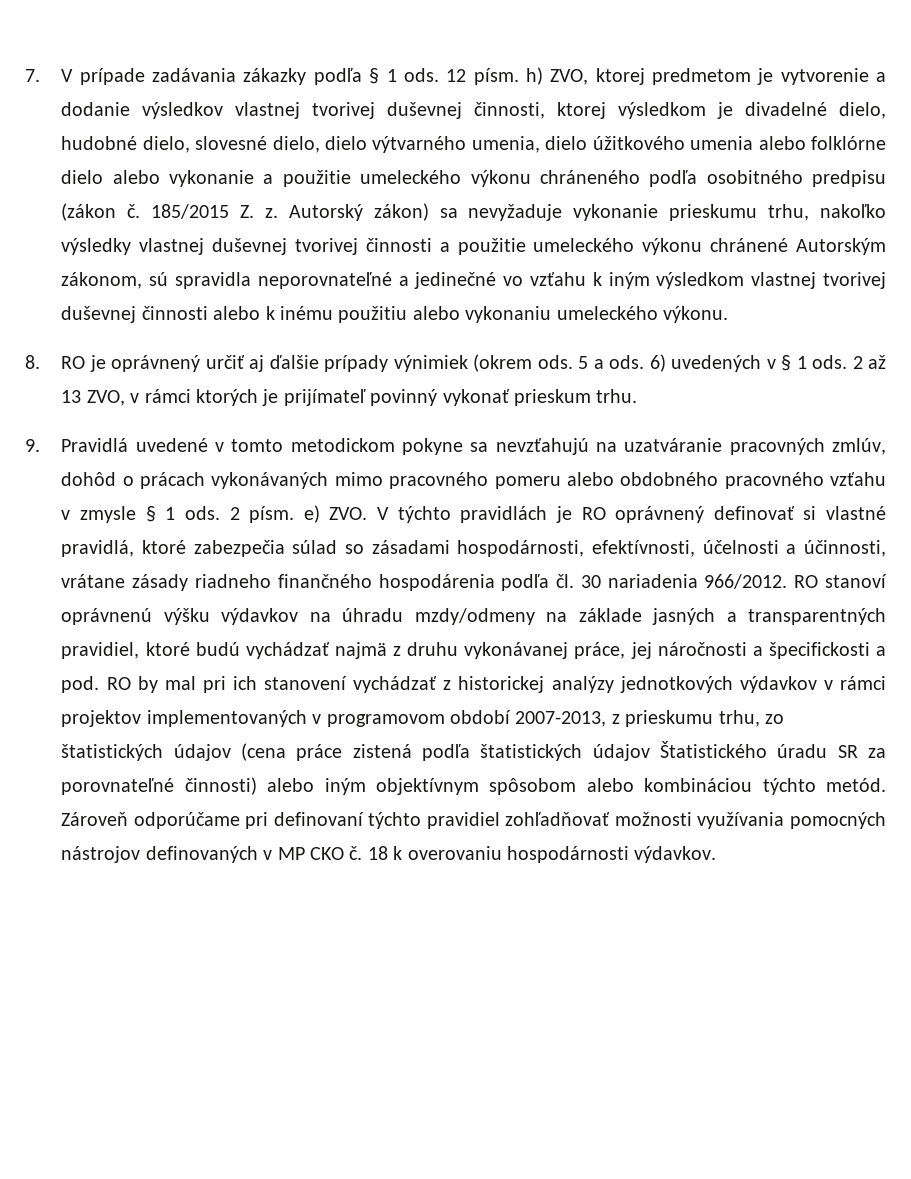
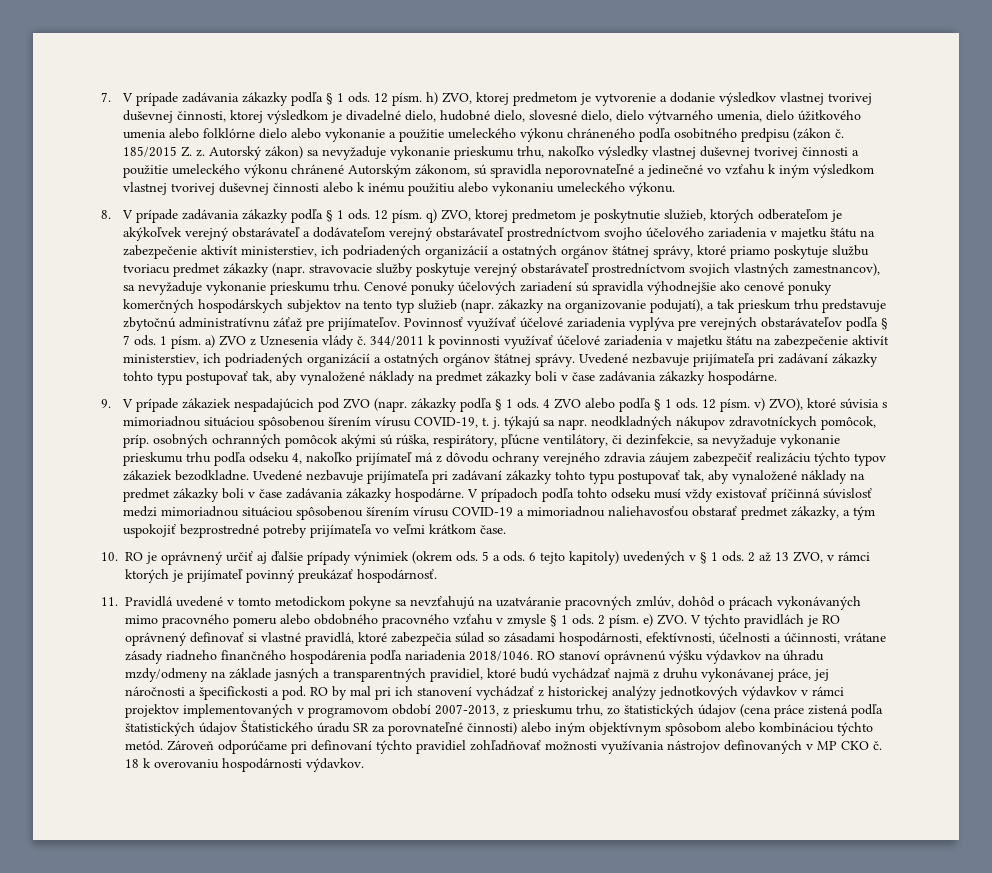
- 8. RO je oprávnený určiť aj ďalšie prípady výnimiek (okrem ods.
+ 8. V prípade zadávania zákazky podľa § 1 ods. 12 písm. q) ZVO, ktorej predmetom je poskytnutie služieb, ktorých odberateľom je akýkoľvek verejný obstarávateľ a dodávateľom verejný obstarávateľ prostredníctvom svojho účelového zariadenia v majetku štátu na zabezpečenie aktivít ministerstiev, ich podriadených organizácií a ostatných orgánov štátnej správy, ktoré priamo poskytuje službu tvoriacu predmet zákazky (napr. stravovacie služby poskytuje verejný obstarávateľ prostredníctvom svojich vlastných zamestnancov), sa nevyžaduje vykonanie prieskumu trhu. Cenové ponuky účelových zariadení sú spravidla výhodnejšie ako cenové ponuky komerčných hospodárskych subjektov na tento typ služieb (napr. zákazky na organizovanie podujatí), a tak prieskum trhu predstavuje zbytočnú administratívnu záťaž pre prijímateľov. Povinnosť využívať účelové zariadenia vyplýva pre verejných obstarávateľov podľa § 7 ods. 1 písm. a) ZVO z Uznesenia vlády č. 344/2011 k povinnosti využívať účelové zariadenia v majetku štátu na zabezpečenie aktivít ministerstiev, ich podriadených organizácií a ostatných orgánov štátnej správy. Uvedené nezbavuje prijímateľa pri zadávaní zákazky tohto typu postupovať tak, aby vynaložené náklady na predmet zákazky boli v čase zadávania zákazky hospodárne.
+ 9. V prípade zákaziek nespadajúcich pod ZVO (napr. zákazky podľa § 1 ods. 4 ZVO alebo podľa § 1 ods. 12 písm. v) ZVO), ktoré súvisia s mimoriadnou situáciou spôsobenou šírením vírusu COVID-19, t. j. týkajú sa napr. neodkladných nákupov zdravotníckych pomôcok, príp. osobných ochranných pomôcok akými sú rúška, respirátory, pľúcne ventilátory, či dezinfekcie, sa nevyžaduje vykonanie prieskumu trhu podľa odseku 4, nakoľko prijímateľ má z dôvodu ochrany verejného zdravia záujem zabezpečiť realizáciu týchto typov zákaziek bezodkladne. Uvedené nezbavuje prijímateľa pri zadávaní zákazky tohto typu postupovať tak, aby vynaložené náklady na predmet zákazky boli v čase zadávania zákazky hospodárne. V prípadoch podľa tohto odseku musí vždy existovať príčinná súvislosť medzi mimoriadnou situáciou spôsobenou šírením vírusu COVID-19 a mimoriadnou naliehavosťou obstarať predmet zákazky, a tým uspokojiť bezprostredné potreby prijímateľa vo veľmi krátkom čase.
+ 10. RO je oprávnený určiť aj ďalšie prípady výnimiek (okrem ods.
- 6) uvedených v § 1 ods.
+ 6 tejto kapitoly) uvedených v § 1 ods.
- 2 až 13 ZVO, v rámci ktorých je prijímateľ povinný vykonať prieskum trhu.
- 9. Pravidlá uvedené v tomto metodickom pokyne sa nevzťahujú na uzatváranie pracovných zmlúv, dohôd o prácach vykonávaných mimo pracovného pomeru alebo obdobného pracovného vzťahu v zmysle § 1 ods.
+ 2 až 13 ZVO, v rámci ktorých je prijímateľ povinný preukázať hospodárnosť.
+ 11. Pravidlá uvedené v tomto metodickom pokyne sa nevzťahujú na uzatváranie pracovných zmlúv, dohôd o prácach vykonávaných mimo pracovného pomeru alebo obdobného pracovného vzťahu v zmysle § 1 ods.
- 2 písm. e) ZVO. V týchto pravidlách je RO oprávnený definovať si vlastné pravidlá, ktoré zabezpečia súlad so zásadami hospodárnosti, efektívnosti, účelnosti a účinnosti, vrátane zásady riadneho finančného hospodárenia podľa čl. 30 nariadenia 966/2012.
+ 2 písm. e) ZVO. V týchto pravidlách je RO oprávnený definovať si vlastné pravidlá, ktoré zabezpečia súlad so zásadami hospodárnosti, efektívnosti, účelnosti a účinnosti, vrátane zásady riadneho finančného hospodárenia podľa nariadenia 2018/1046.
- Zároveň odporúčame pri definovaní týchto pravidiel zohľadňovať možnosti využívania pomocných nástrojov definovaných v MP CKO č.
+ Zároveň odporúčame pri definovaní týchto pravidiel zohľadňovať možnosti využívania nástrojov definovaných v MP CKO č.

